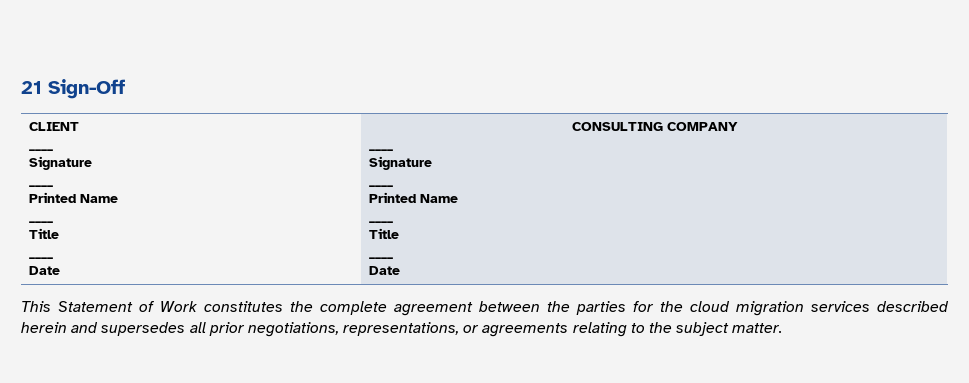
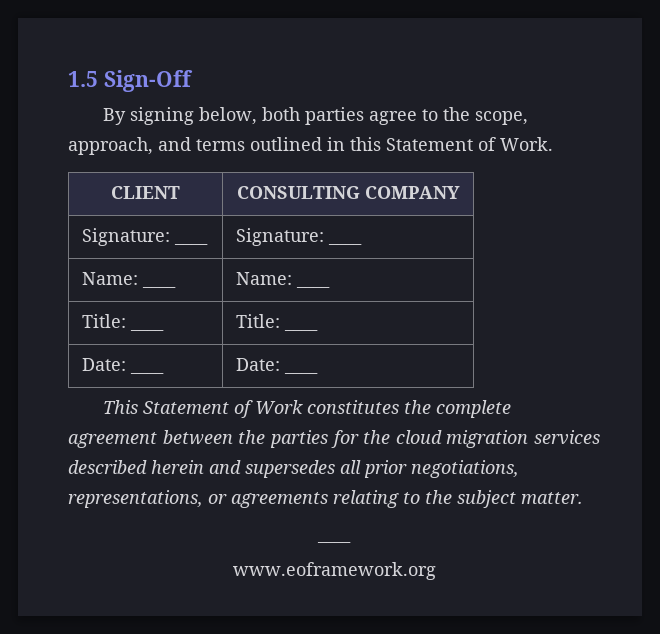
- 21 Sign-Off
+ 1.5 Sign-Off
- CLIENT
- ____
- Signature
- ____
- Printed Name
- ____
- Title
- ____
- Date | CONSULTING COMPANY
- ____
- Signature
- ____
- Printed Name
- ____
- Title
- ____
- Date
+ By signing below, both parties agree to the scope, approach, and terms outlined in this Statement of Work.
+ CLIENT | CONSULTING COMPANY
+ Signature: ____ | Signature: ____
+ Name: ____ | Name: ____
+ Title: ____ | Title: ____
+ Date: ____ | Date: ____
  This Statement of Work constitutes the complete agreement between the parties for the cloud migration services described herein and supersedes all prior negotiations, representations, or agreements relating to the subject matter.
+ ____
+ www.eoframework.org

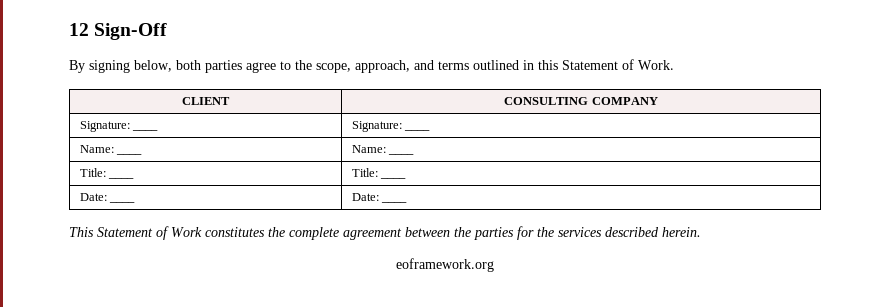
- 1.5 Sign-Off
+ 12 Sign-Off
- This Statement of Work constitutes the complete agreement between the parties for the cloud migration services described herein and supersedes all prior negotiations, representations, or agreements relating to the subject matter.
- ____
- www.eoframework.org
+ This Statement of Work constitutes the complete agreement between the parties for the services described herein.
+ eoframework.org

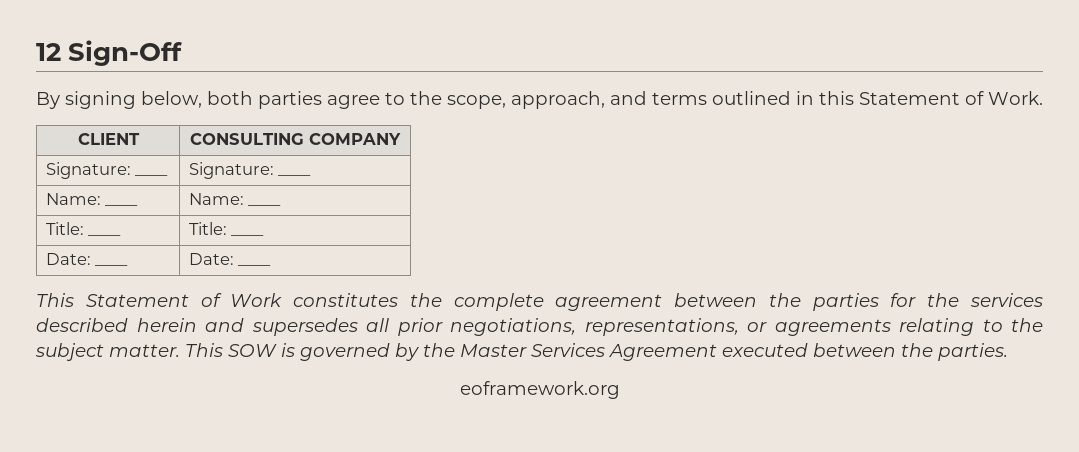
- This Statement of Work constitutes the complete agreement between the parties for the services described herein.
+ This Statement of Work constitutes the complete agreement between the parties for the services described herein and supersedes all prior negotiations, representations, or agreements relating to the subject matter. This SOW is governed by the Master Services Agreement executed between the parties.

